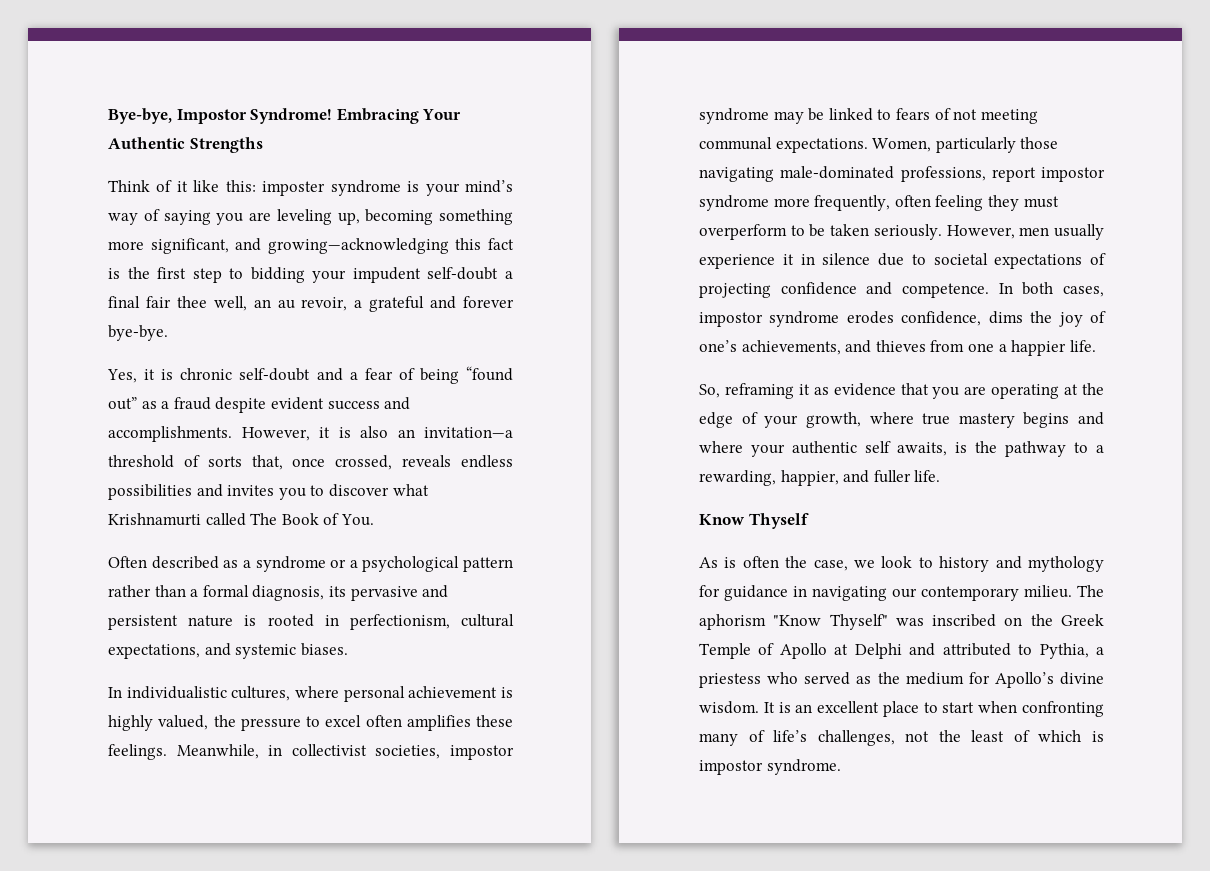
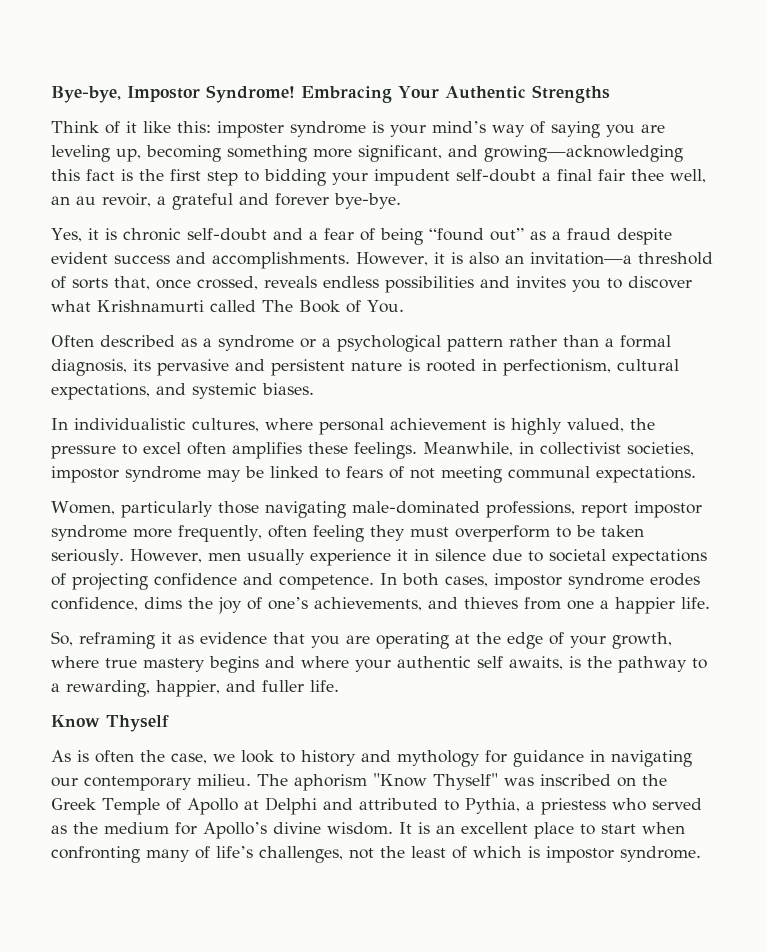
- Meanwhile, in collectivist societies, impostor syndrome may be linked to fears of not meeting communal expectations. Women, particularly those navigating male-dominated professions, report impostor syndrome more frequently, often feeling they must overperform to be taken seriously.
+ Meanwhile, in collectivist societies, impostor syndrome may be linked to fears of not meeting communal expectations.
+ Women, particularly those navigating male-dominated professions, report impostor syndrome more frequently, often feeling they must overperform to be taken seriously.

